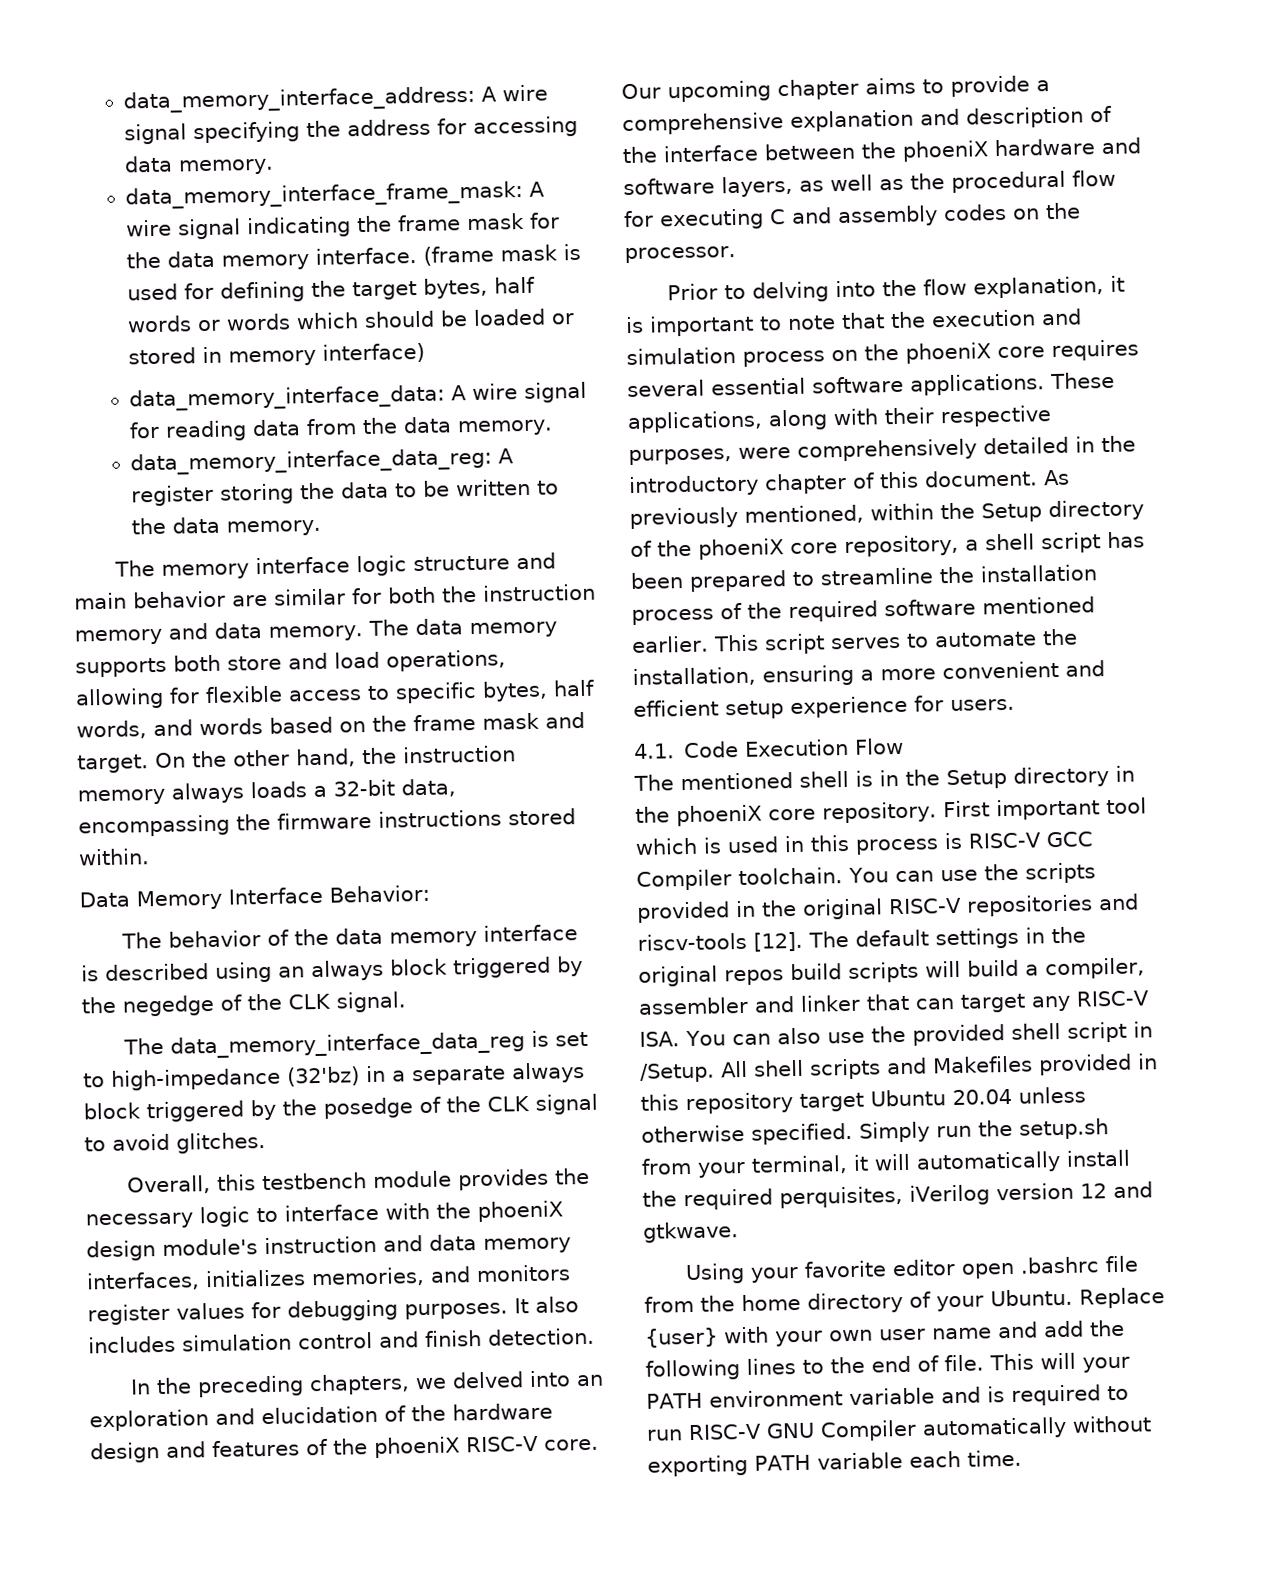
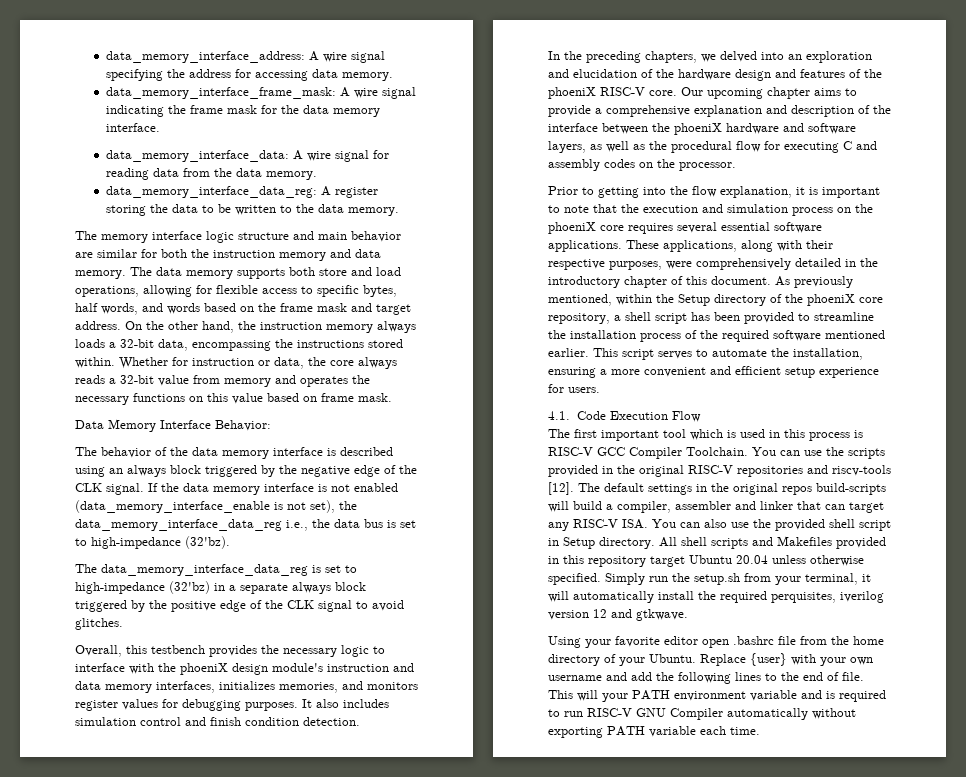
- (frame mask is used for defining the target bytes, half words or words which should be loaded or stored in memory interface)
- The data memory supports both store and load operations, allowing for flexible access to specific bytes, half words, and words based on the frame mask and target.
+ The data memory supports both store and load operations, allowing for flexible access to specific bytes, half words, and words based on the frame mask and target address.
- On the other hand, the instruction memory always loads a 32-bit data, encompassing the firmware instructions stored within.
+ On the other hand, the instruction memory always loads a 32-bit data, encompassing the instructions stored within. Whether for instruction or data, the core always reads a 32-bit value from memory and operates the necessary functions on this value based on frame mask.
- The behavior of the data memory interface is described using an always block triggered by the negedge of the CLK signal.
+ The behavior of the data memory interface is described using an always block triggered by the negative edge of the CLK signal. If the data memory interface is not enabled (data_memory_interface_enable is not set), the data_memory_interface_data_reg i.e., the data bus is set to high-impedance (32'bz).
- The data_memory_interface_data_reg is set to high-impedance (32'bz) in a separate always block triggered by the posedge of the CLK signal to avoid glitches.
+ The data_memory_interface_data_reg is set to high-impedance (32'bz) in a separate always block triggered by the positive edge of the CLK signal to avoid glitches.
- Overall, this testbench module provides the necessary logic to interface with the phoeniX design module's instruction and data memory interfaces, initializes memories, and monitors register values for debugging purposes.
+ Overall, this testbench provides the necessary logic to interface with the phoeniX design module's instruction and data memory interfaces, initializes memories, and monitors register values for debugging purposes.
- It also includes simulation control and finish detection.
+ It also includes simulation control and finish condition detection.
- Prior to delving into the flow explanation, it is important to note that the execution and simulation process on the phoeniX core requires several essential software applications.
+ Prior to getting into the flow explanation, it is important to note that the execution and simulation process on the phoeniX core requires several essential software applications.
- As previously mentioned, within the Setup directory of the phoeniX core repository, a shell script has been prepared to streamline the installation process of the required software mentioned earlier.
+ As previously mentioned, within the Setup directory of the phoeniX core repository, a shell script has been provided to streamline the installation process of the required software mentioned earlier.
- The mentioned shell is in the Setup directory in the phoeniX core repository. First important tool which is used in this process is RISC-V GCC Compiler toolchain.
+ The first important tool which is used in this process is RISC-V GCC Compiler Toolchain.
- The default settings in the original repos build scripts will build a compiler, assembler and linker that can target any RISC-V ISA. You can also use the provided shell script in /Setup.
+ The default settings in the original repos build-scripts will build a compiler, assembler and linker that can target any RISC-V ISA. You can also use the provided shell script in Setup directory.
- Simply run the setup.sh from your terminal, it will automatically install the required perquisites, iVerilog version 12 and gtkwave.
+ Simply run the setup.sh from your terminal, it will automatically install the required perquisites, iverilog version 12 and gtkwave.
- Replace {user} with your own user name and add the following lines to the end of file.
+ Replace {user} with your own username and add the following lines to the end of file.

